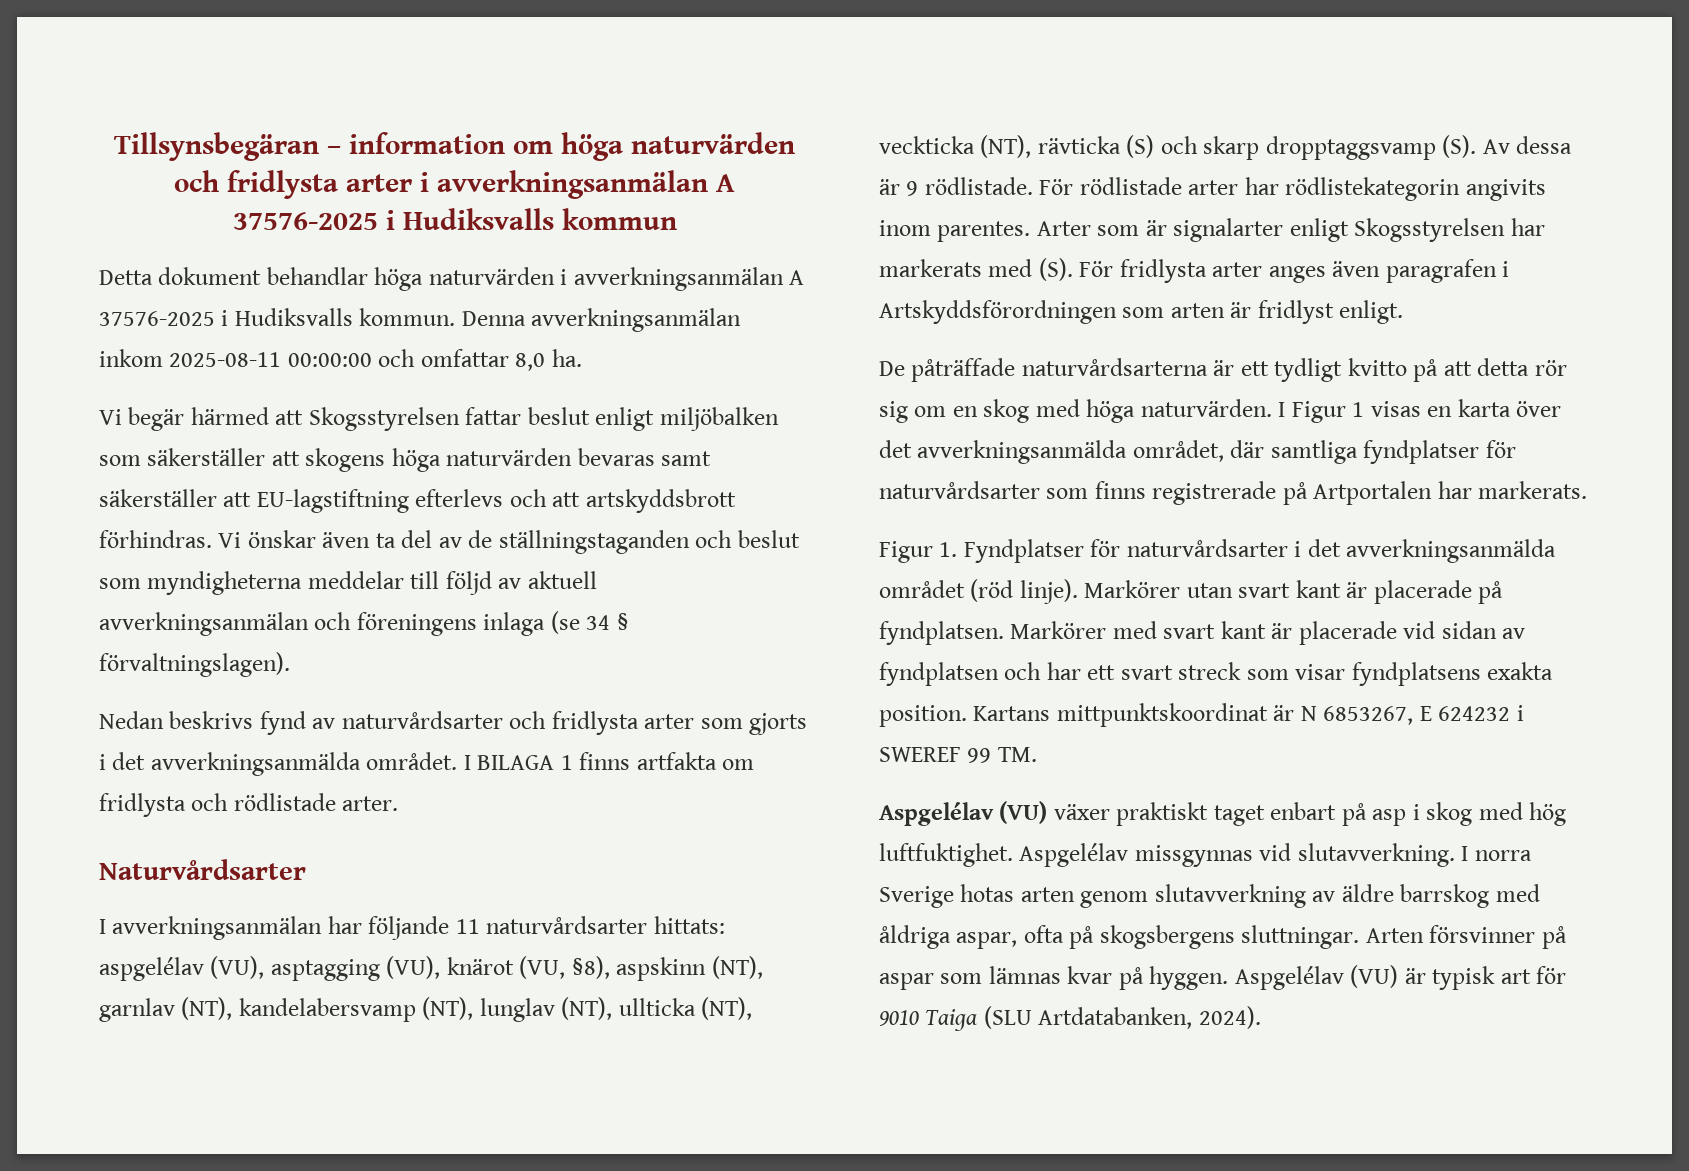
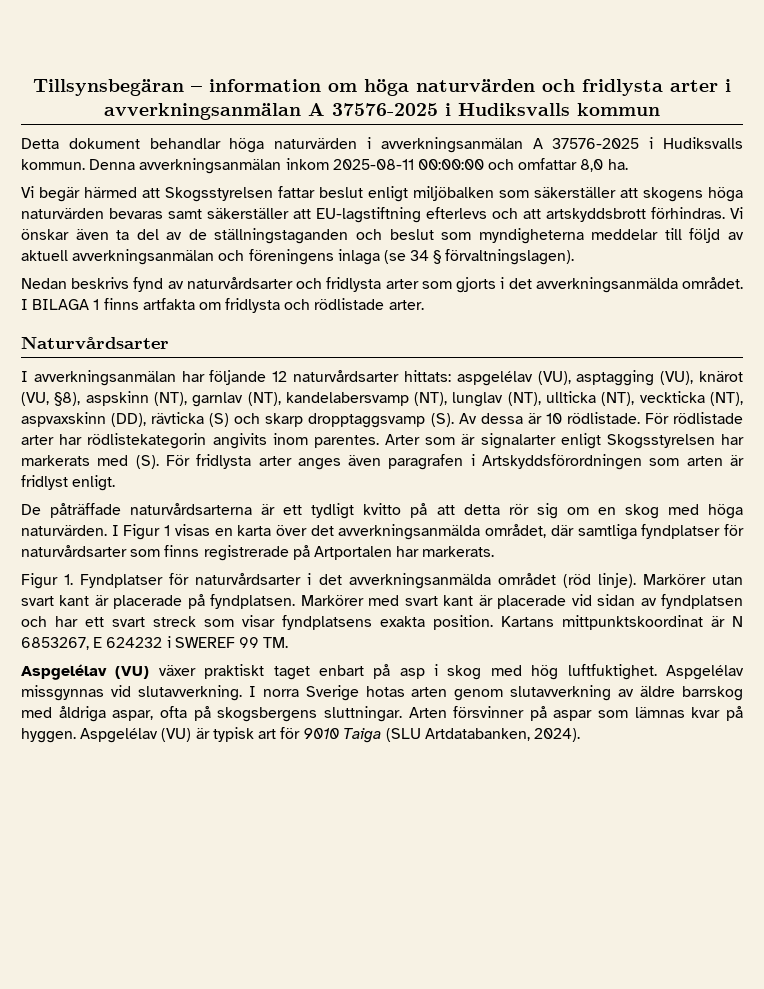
- I avverkningsanmälan har följande 11 naturvårdsarter hittats: aspgelélav (VU), asptagging (VU), knärot (VU, §8), aspskinn (NT), garnlav (NT), kandelabersvamp (NT), lunglav (NT), ullticka (NT), veckticka (NT), rävticka (S) och skarp dropptaggsvamp (S). Av dessa är 9 rödlistade.
+ I avverkningsanmälan har följande 12 naturvårdsarter hittats: aspgelélav (VU), asptagging (VU), knärot (VU, §8), aspskinn (NT), garnlav (NT), kandelabersvamp (NT), lunglav (NT), ullticka (NT), veckticka (NT), aspvaxskinn (DD), rävticka (S) och skarp dropptaggsvamp (S). Av dessa är 10 rödlistade.

